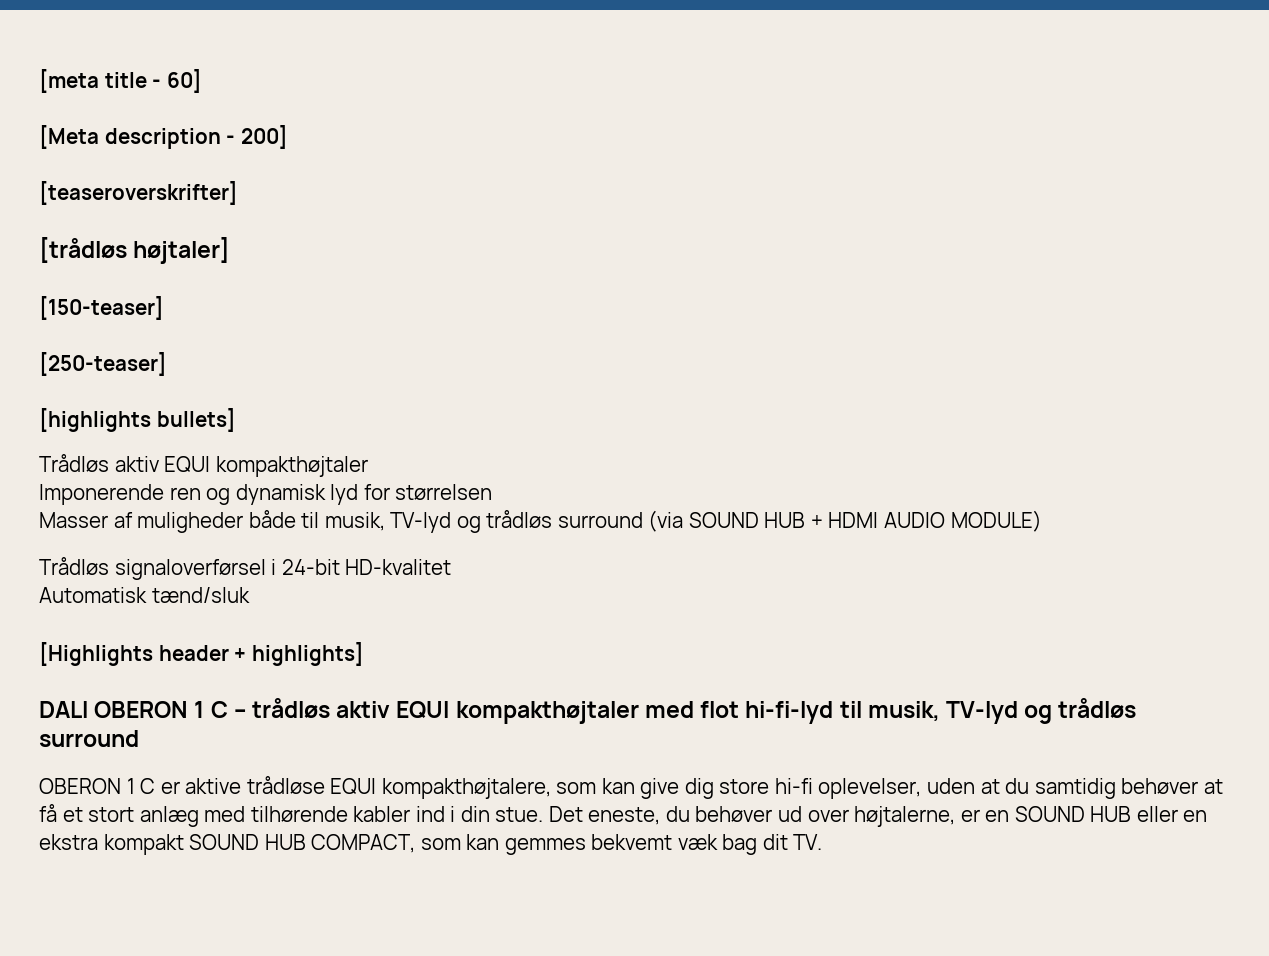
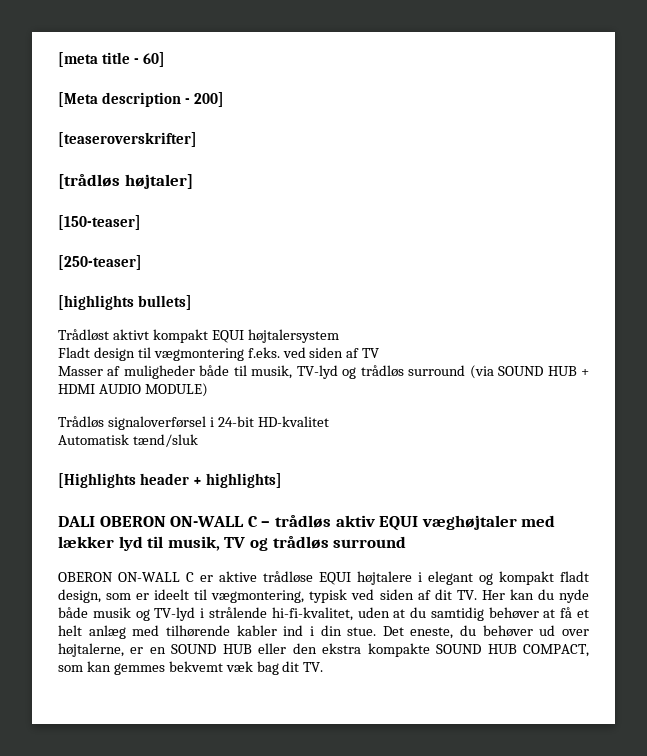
- Trådløs aktiv EQUI kompakthøjtaler
- Imponerende ren og dynamisk lyd for størrelsen
+ Trådløst aktivt kompakt EQUI højtalersystem
+ Fladt design til vægmontering f.eks. ved siden af TV
- DALI OBERON 1 C – trådløs aktiv EQUI kompakthøjtaler med flot hi-fi-lyd til musik, TV-lyd og trådløs surround
+ DALI OBERON ON-WALL C – trådløs aktiv EQUI væghøjtaler med lækker lyd til musik, TV og trådløs surround
- OBERON 1 C er aktive trådløse EQUI kompakthøjtalere, som kan give dig store hi-fi oplevelser, uden at du samtidig behøver at få et stort anlæg med tilhørende kabler ind i din stue.
+ OBERON ON-WALL C er aktive trådløse EQUI højtalere i elegant og kompakt fladt design, som er ideelt til vægmontering, typisk ved siden af dit TV. Her kan du nyde både musik og TV-lyd i strålende hi-fi-kvalitet, uden at du samtidig behøver at få et helt anlæg med tilhørende kabler ind i din stue.
- Det eneste, du behøver ud over højtalerne, er en SOUND HUB eller en ekstra kompakt SOUND HUB COMPACT, som kan gemmes bekvemt væk bag dit TV.
+ Det eneste, du behøver ud over højtalerne, er en SOUND HUB eller den ekstra kompakte SOUND HUB COMPACT, som kan gemmes bekvemt væk bag dit TV.

